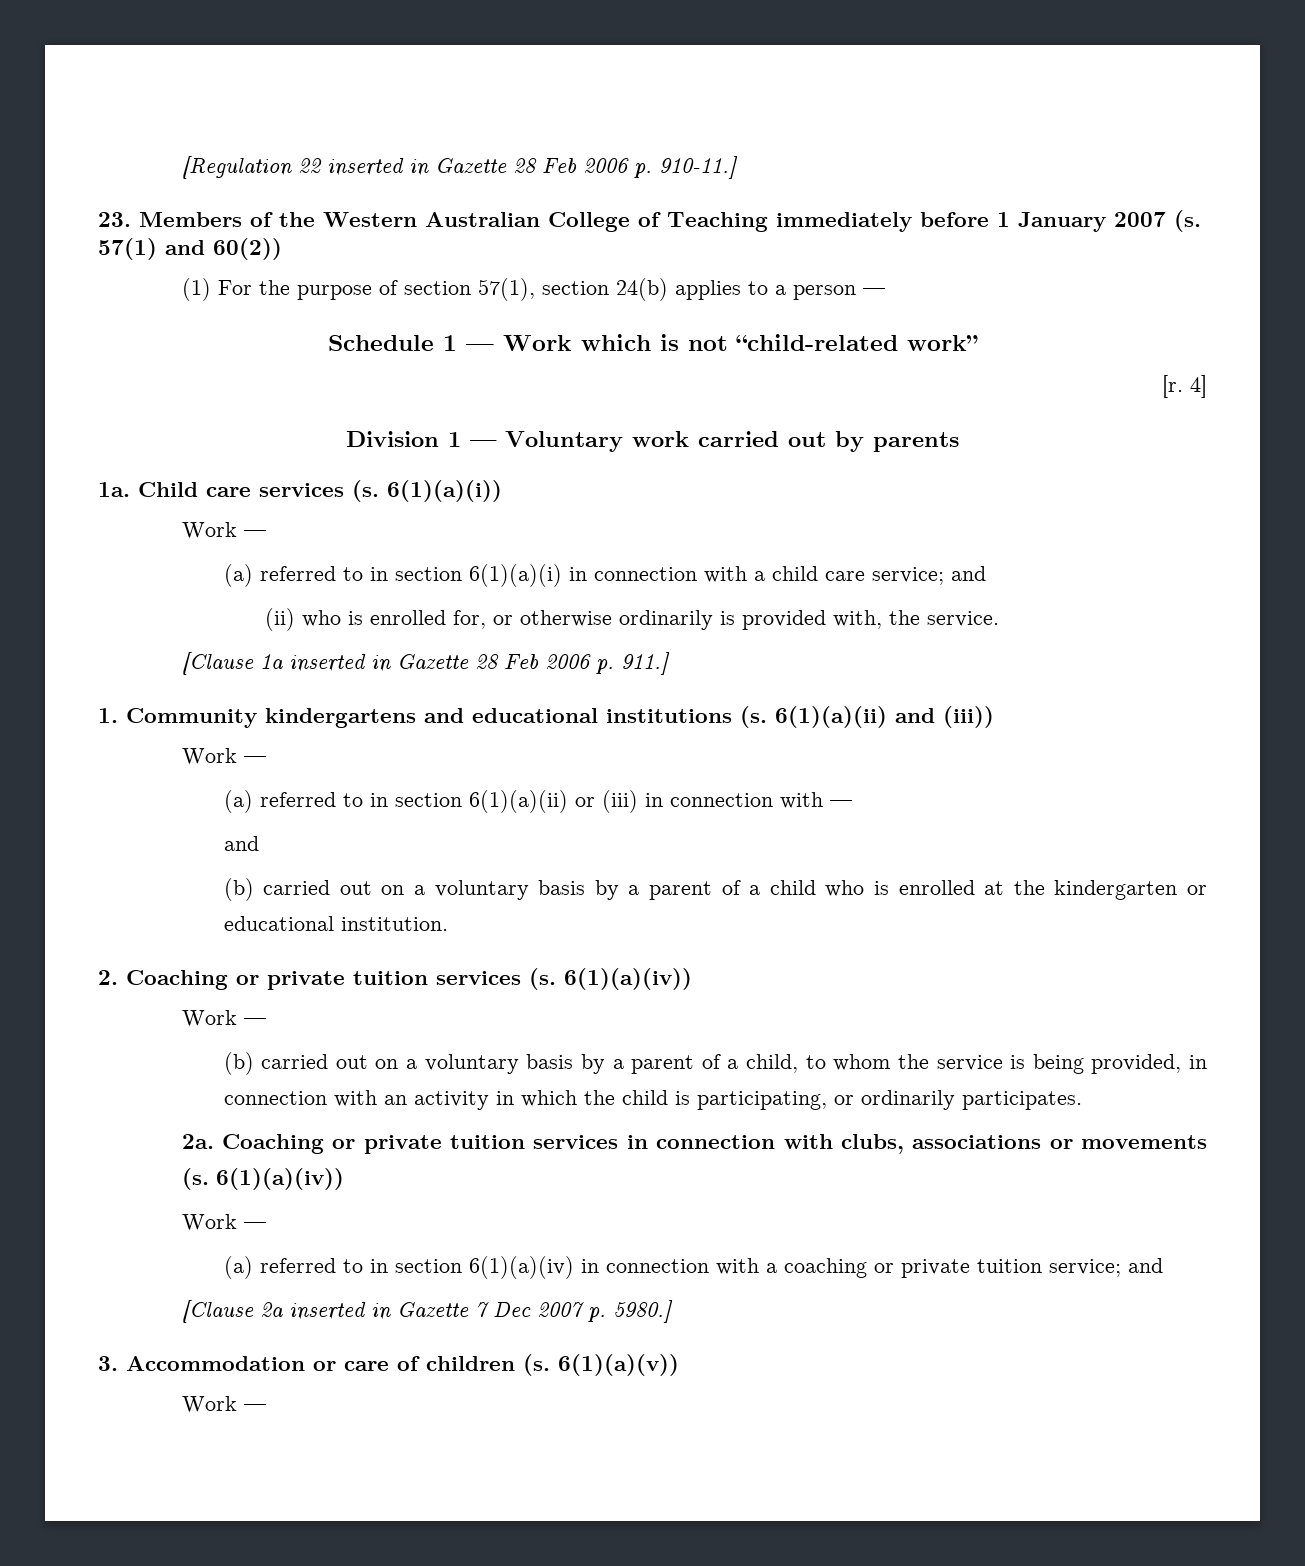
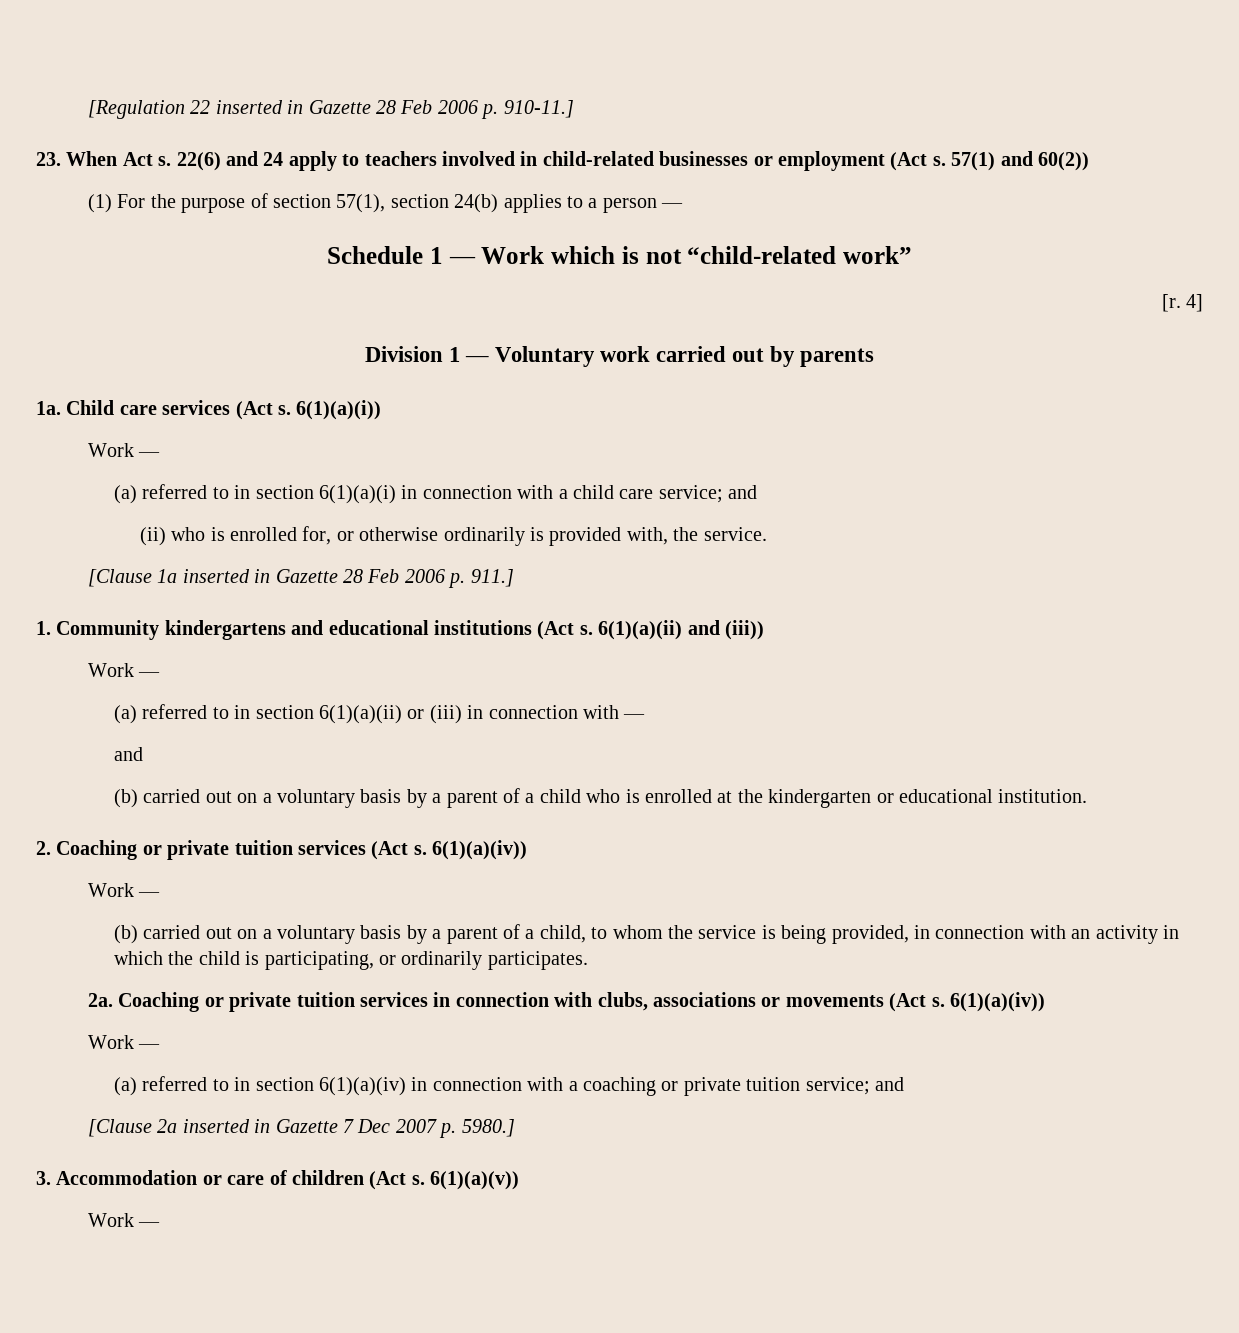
- 23. Members of the Western Australian College of Teaching immediately before 1 January 2007 (s.
+ 23. When Act s. 22(6) and 24 apply to teachers involved in child-related businesses or employment (Act s.
- Child care services (s.
+ Child care services (Act s.
- 1. Community kindergartens and educational institutions (s.
+ 1. Community kindergartens and educational institutions (Act s.
- 2. Coaching or private tuition services (s.
+ 2. Coaching or private tuition services (Act s.
- Coaching or private tuition services in connection with clubs, associations or movements (s.
+ Coaching or private tuition services in connection with clubs, associations or movements (Act s.
- 3. Accommodation or care of children (s.
+ 3. Accommodation or care of children (Act s.

